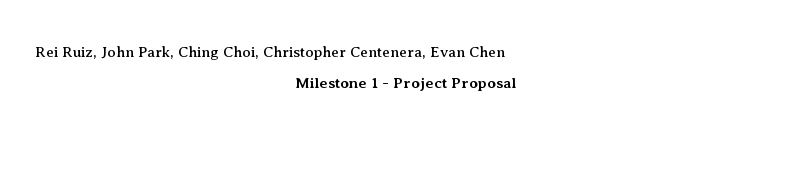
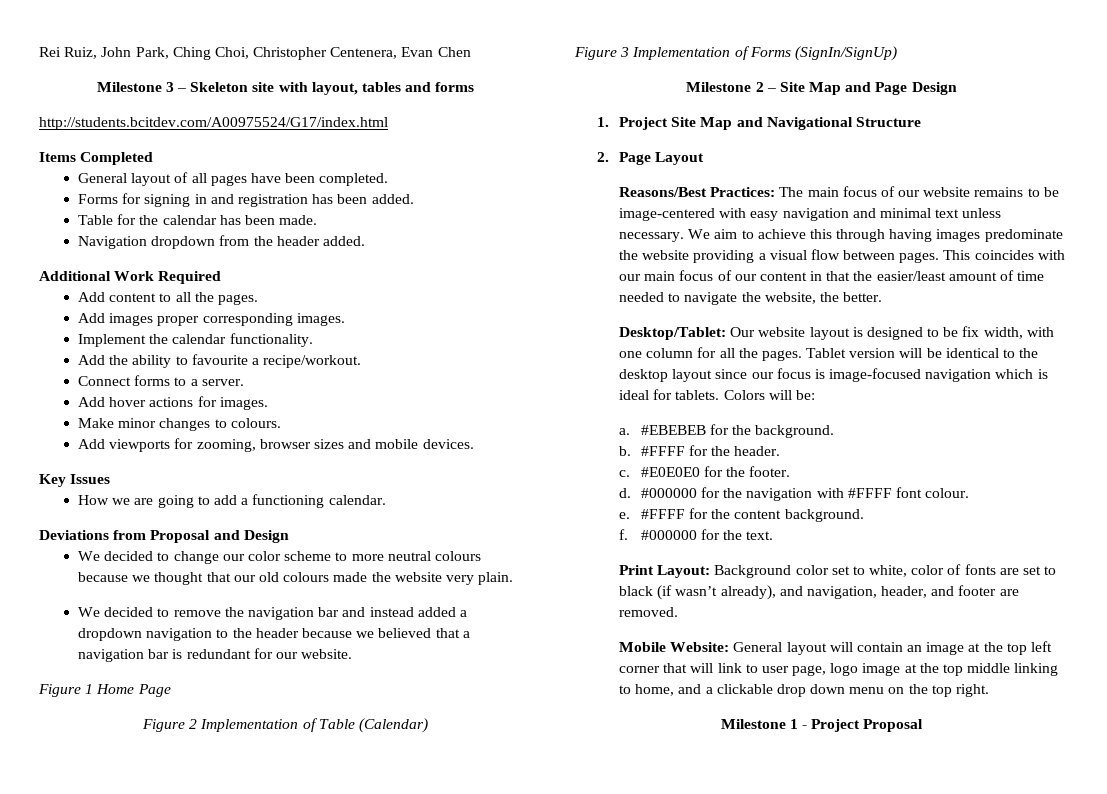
+ Milestone 3 – Skeleton site with layout, tables and forms
+ http://students.bcitdev.com/A00975524/G17/index.html
+ Items Completed
+ General layout of all pages have been completed.
+ Forms for signing in and registration has been added.
+ Table for the calendar has been made.
+ Navigation dropdown from the header added.
+ Additional Work Required
+ Add content to all the pages.
+ Add images proper corresponding images.
+ Implement the calendar functionality.
+ Add the ability to favourite a recipe/workout.
+ Connect forms to a server.
+ Add hover actions for images.
+ Make minor changes to colours.
+ Add viewports for zooming, browser sizes and mobile devices.
+ Key Issues
+ How we are going to add a functioning calendar.
+ Deviations from Proposal and Design
+ We decided to change our color scheme to more neutral colours because we thought that our old colours made the website very plain.
+ We decided to remove the navigation bar and instead added a dropdown navigation to the header because we believed that a navigation bar is redundant for our website.
+ Figure 1 Home Page
+ Figure 2 Implementation of Table (Calendar)
+ Figure 3 Implementation of Forms (SignIn/SignUp)
+ Milestone 2 – Site Map and Page Design
+ 1. Project Site Map and Navigational Structure
+ 2. Page Layout
+ Reasons/Best Practices: The main focus of our website remains to be image-centered with easy navigation and minimal text unless necessary. We aim to achieve this through having images predominate the website providing a visual flow between pages. This coincides with our main focus of our content in that the easier/least amount of time needed to navigate the website, the better.
+ Desktop/Tablet: Our website layout is designed to be fix width, with one column for all the pages. Tablet version will be identical to the desktop layout since our focus is image-focused navigation which is ideal for tablets. Colors will be:
+ a. #EBEBEB for the background.
+ b. #FFFF for the header.
+ c. #E0E0E0 for the footer.
+ d. #000000 for the navigation with #FFFF font colour.
+ e. #FFFF for the content background.
+ f. #000000 for the text.
+ Print Layout: Background color set to white, color of fonts are set to black (if wasn’t already), and navigation, header, and footer are removed.
+ Mobile Website: General layout will contain an image at the top left corner that will link to user page, logo image at the top middle linking to home, and a clickable drop down menu on the top right.

